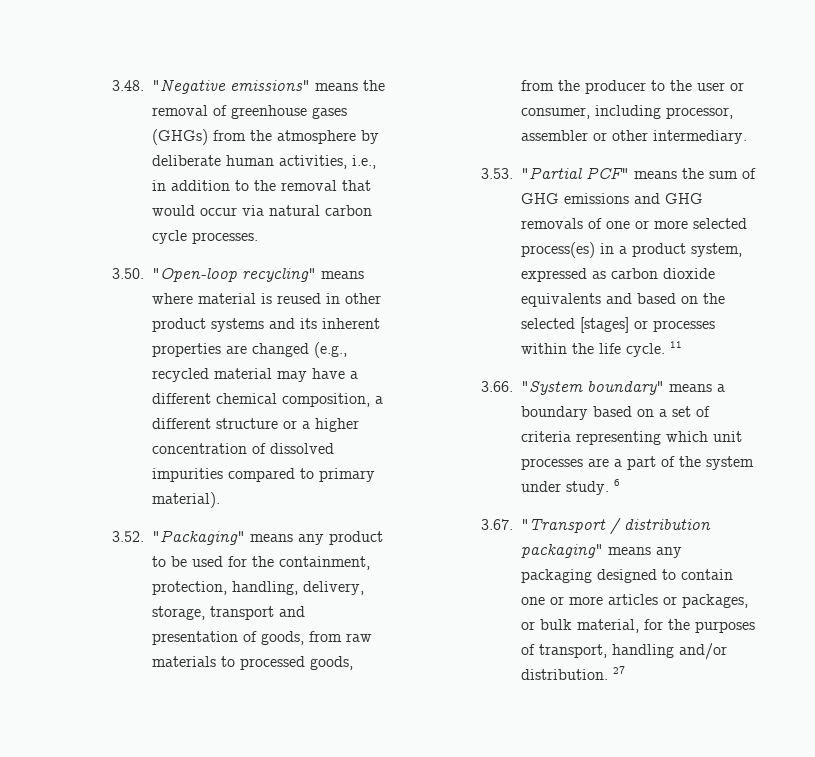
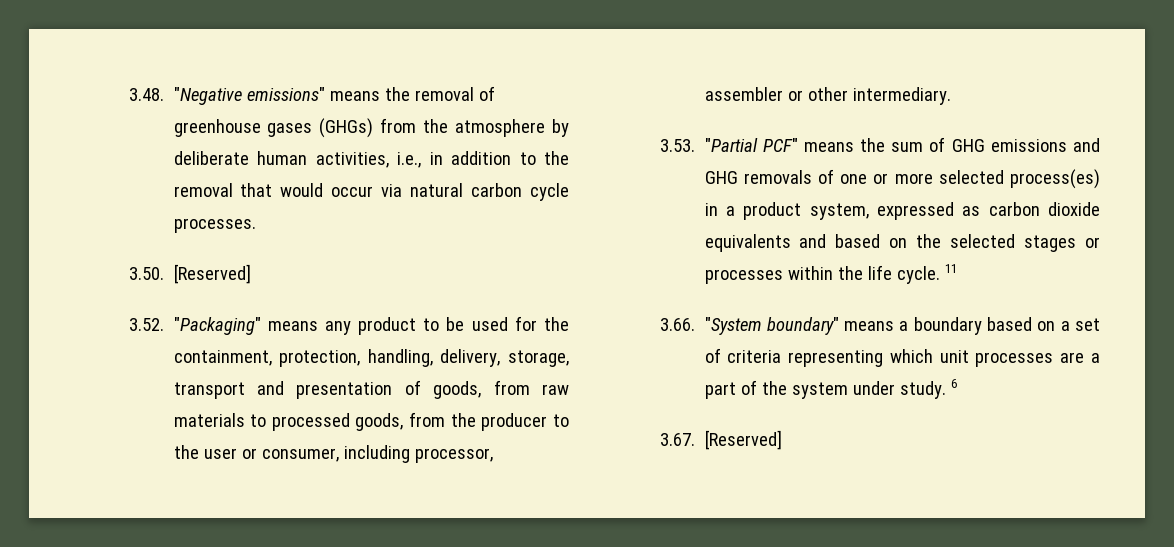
- 3.50. "Open-loop recycling" means where material is reused in other product systems and its inherent properties are changed (e.g., recycled material may have a different chemical composition, a different structure or a higher concentration of dissolved impurities compared to primary material).
+ 3.50. [Reserved]
- 3.53. "Partial PCF" means the sum of GHG emissions and GHG removals of one or more selected process(es) in a product system, expressed as carbon dioxide equivalents and based on the selected [stages] or processes within the life cycle.
+ 3.53. "Partial PCF" means the sum of GHG emissions and GHG removals of one or more selected process(es) in a product system, expressed as carbon dioxide equivalents and based on the selected stages or processes within the life cycle.
- 3.67. "Transport / distribution packaging" means any packaging designed to contain one or more articles or packages, or bulk material, for the purposes of transport, handling and/or distribution. 27
+ 3.67. [Reserved]

